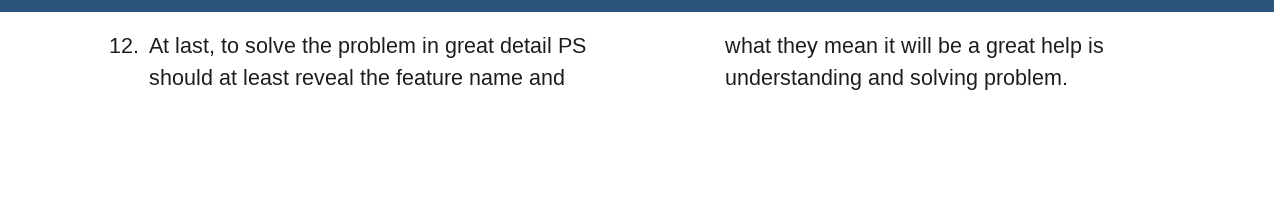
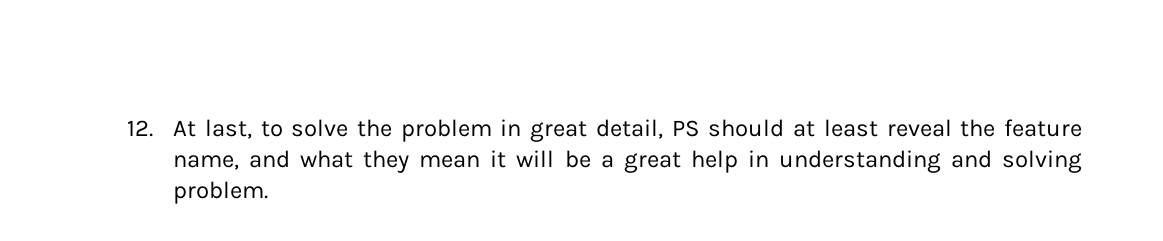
- 12. At last, to solve the problem in great detail PS should at least reveal the feature name and what they mean it will be a great help is understanding and solving problem.
+ 12. At last, to solve the problem in great detail, PS should at least reveal the feature name, and what they mean it will be a great help in understanding and solving problem.

